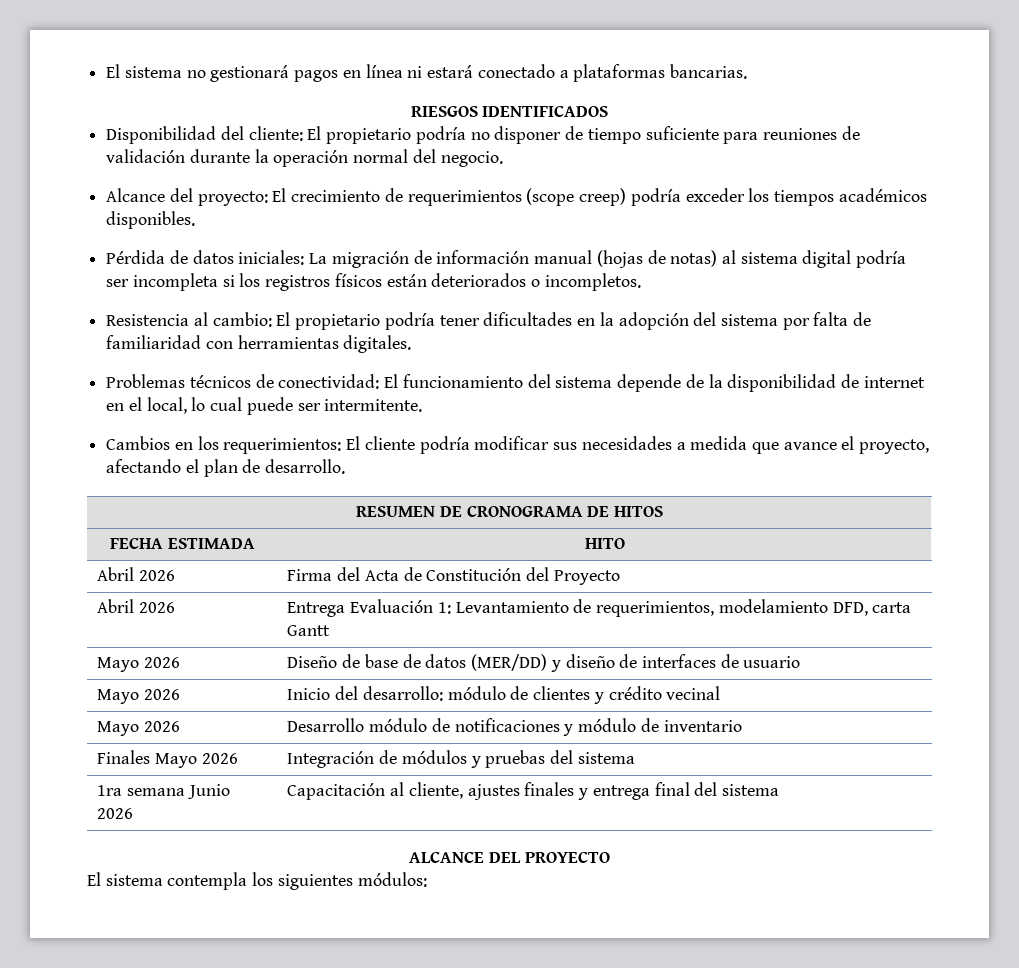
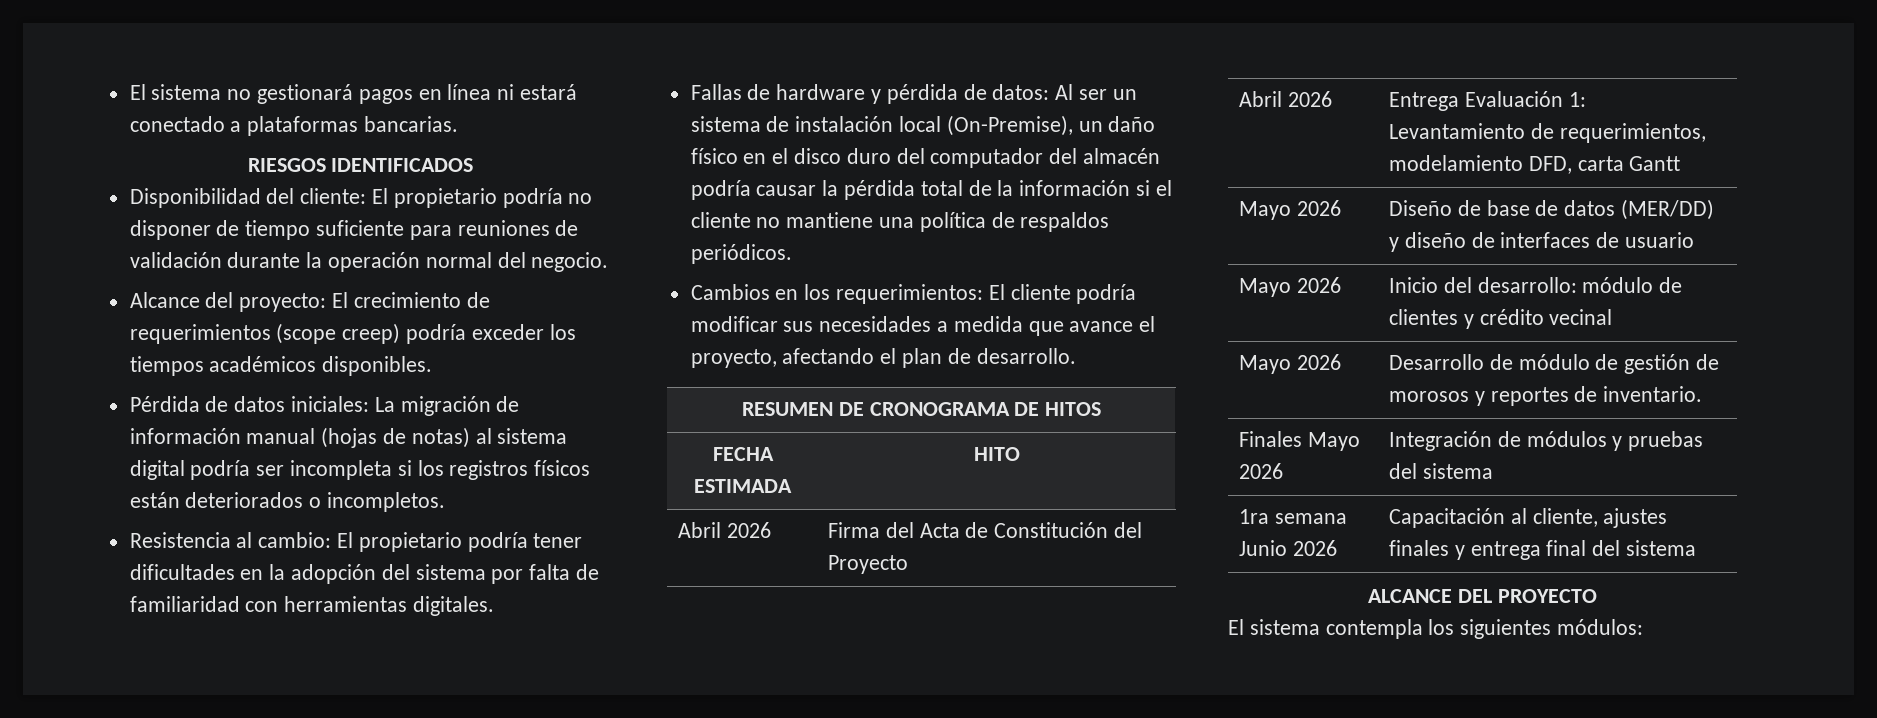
- Problemas técnicos de conectividad: El funcionamiento del sistema depende de la disponibilidad de internet en el local, lo cual puede ser intermitente.
+ Fallas de hardware y pérdida de datos: Al ser un sistema de instalación local (On-Premise), un daño físico en el disco duro del computador del almacén podría causar la pérdida total de la información si el cliente no mantiene una política de respaldos periódicos.
- Mayo 2026 | Desarrollo módulo de notificaciones y módulo de inventario
+ Mayo 2026 | Desarrollo de módulo de gestión de morosos y reportes de inventario.

